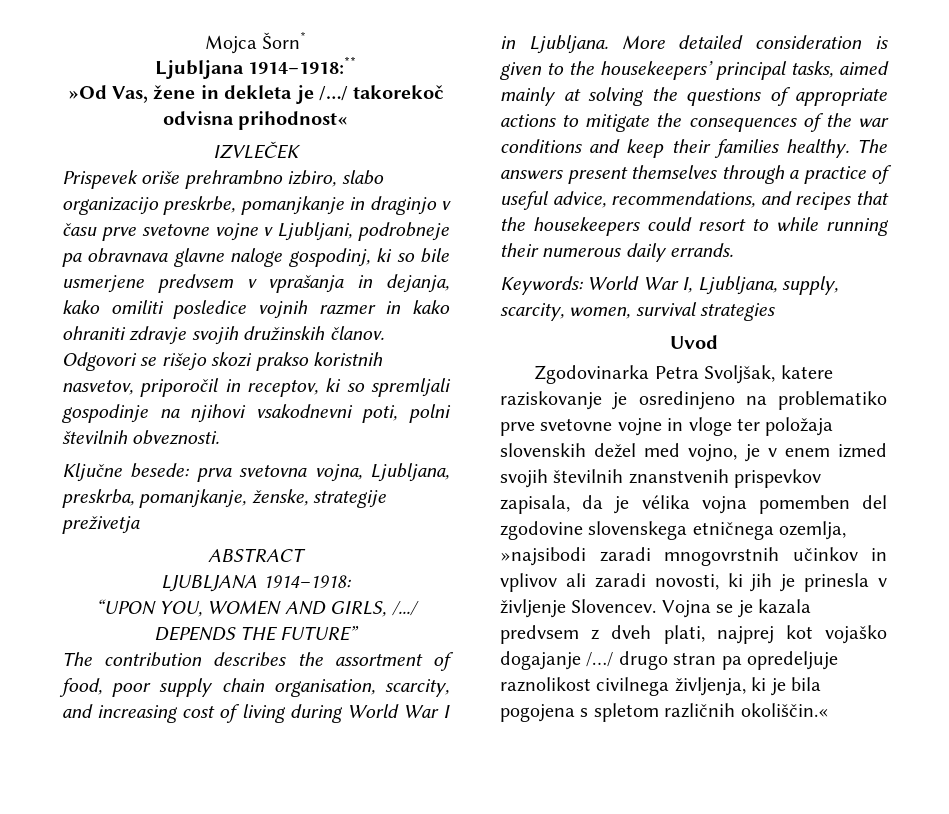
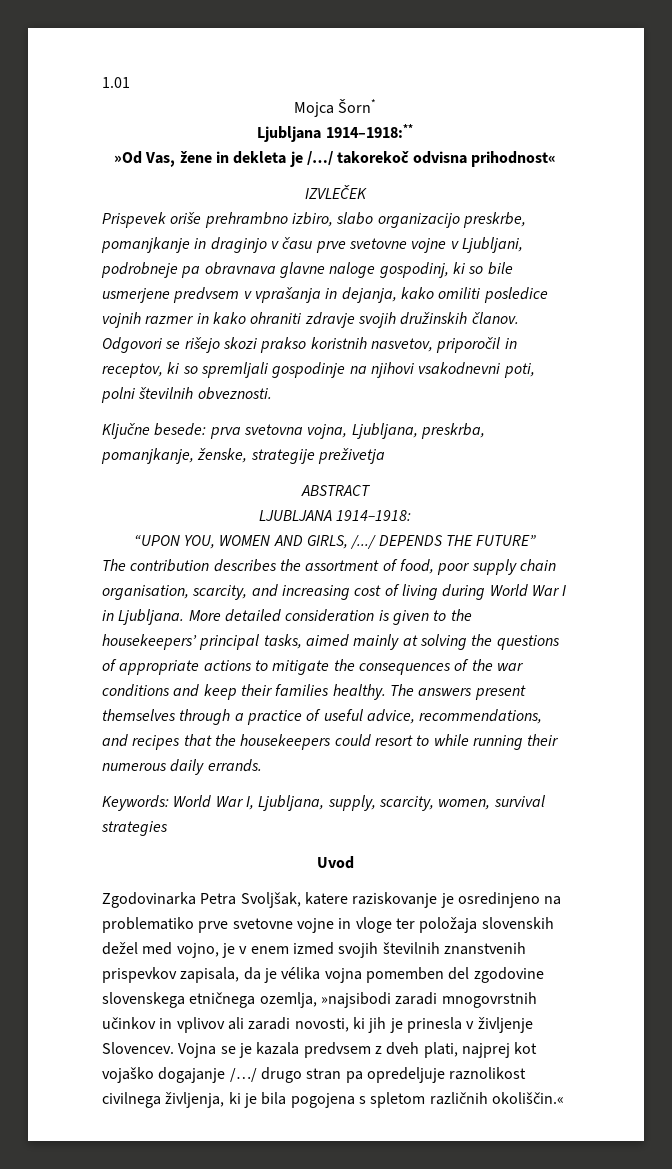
+ 1.01

